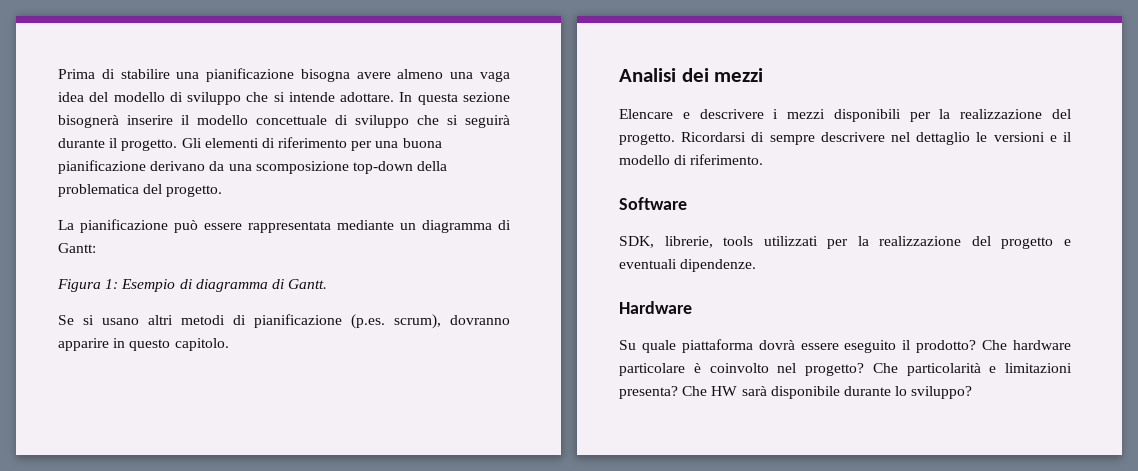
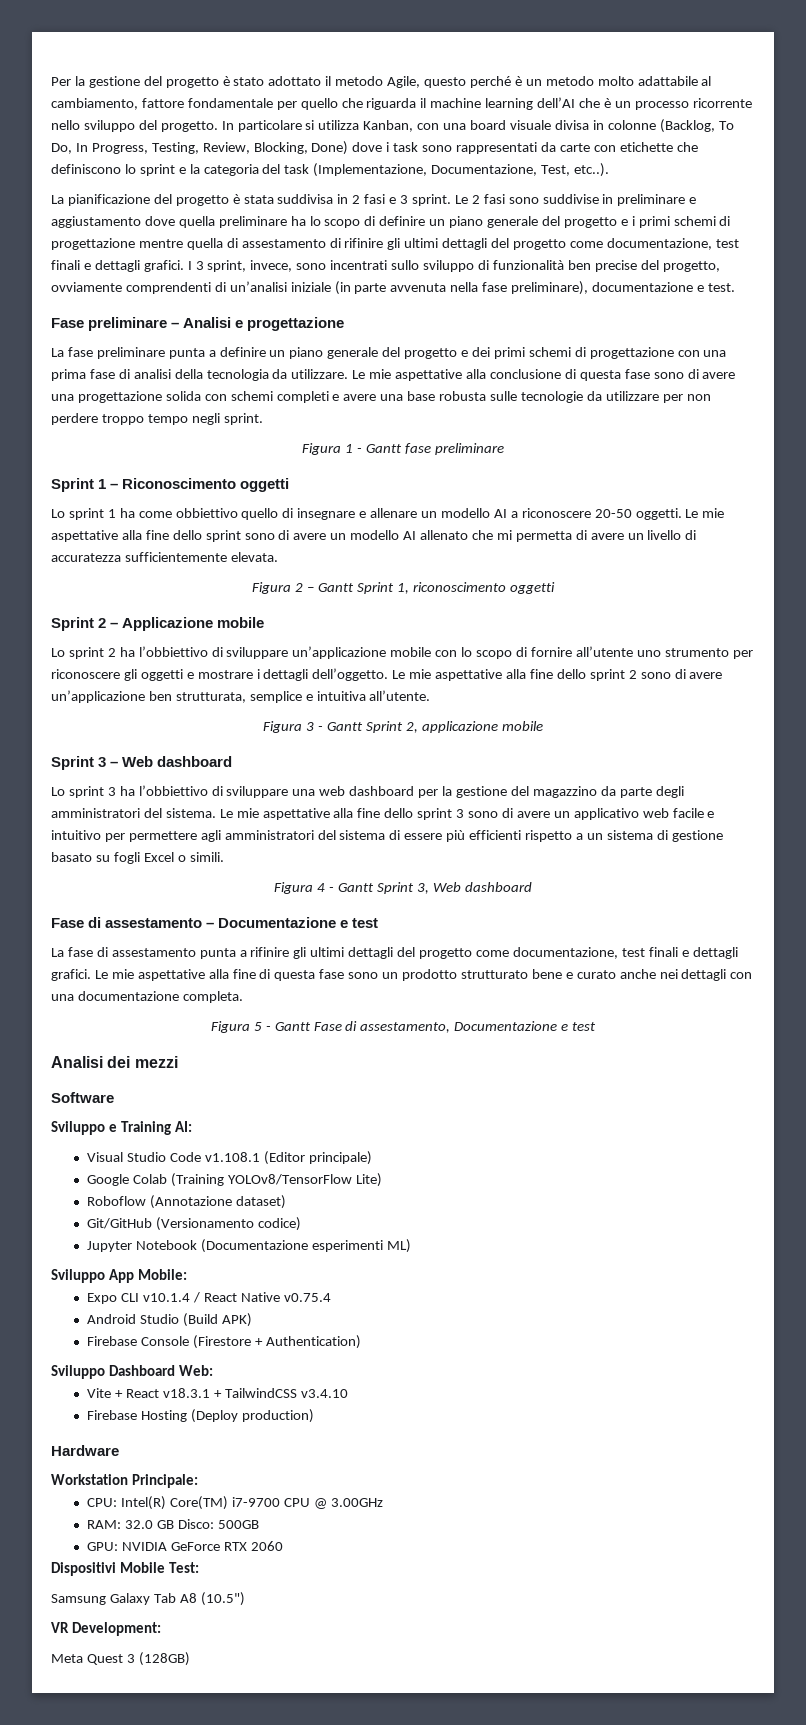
- Prima di stabilire una pianificazione bisogna avere almeno una vaga idea del modello di sviluppo che si intende adottare. In questa sezione bisognerà inserire il modello concettuale di sviluppo che si seguirà durante il progetto. Gli elementi di riferimento per una buona pianificazione derivano da una scomposizione top-down della problematica del progetto.
- La pianificazione può essere rappresentata mediante un diagramma di Gantt:
- Figura 1: Esempio di diagramma di Gantt.
- Se si usano altri metodi di pianificazione (p.es. scrum), dovranno apparire in questo capitolo.
+ Per la gestione del progetto è stato adottato il metodo Agile, questo perché è un metodo molto adattabile al cambiamento, fattore fondamentale per quello che riguarda il machine learning dell’AI che è un processo ricorrente nello sviluppo del progetto. In particolare si utilizza Kanban, con una board visuale divisa in colonne (Backlog, To Do, In Progress, Testing, Review, Blocking, Done) dove i task sono rappresentati da carte con etichette che definiscono lo sprint e la categoria del task (Implementazione, Documentazione, Test, etc..).
+ La pianificazione del progetto è stata suddivisa in 2 fasi e 3 sprint. Le 2 fasi sono suddivise in preliminare e aggiustamento dove quella preliminare ha lo scopo di definire un piano generale del progetto e i primi schemi di progettazione mentre quella di assestamento di rifinire gli ultimi dettagli del progetto come documentazione, test finali e dettagli grafici. I 3 sprint, invece, sono incentrati sullo sviluppo di funzionalità ben precise del progetto, ovviamente comprendenti di un’analisi iniziale (in parte avvenuta nella fase preliminare), documentazione e test.
+ Fase preliminare – Analisi e progettazione
+ La fase preliminare punta a definire un piano generale del progetto e dei primi schemi di progettazione con una prima fase di analisi della tecnologia da utilizzare. Le mie aspettative alla conclusione di questa fase sono di avere una progettazione solida con schemi completi e avere una base robusta sulle tecnologie da utilizzare per non perdere troppo tempo negli sprint.
+ Figura 1 - Gantt fase preliminare
+ Sprint 1 – Riconoscimento oggetti
+ Lo sprint 1 ha come obbiettivo quello di insegnare e allenare un modello AI a riconoscere 20-50 oggetti. Le mie aspettative alla fine dello sprint sono di avere un modello AI allenato che mi permetta di avere un livello di accuratezza sufficientemente elevata.
+ Figura 2 – Gantt Sprint 1, riconoscimento oggetti
+ Sprint 2 – Applicazione mobile
+ Lo sprint 2 ha l’obbiettivo di sviluppare un’applicazione mobile con lo scopo di fornire all’utente uno strumento per riconoscere gli oggetti e mostrare i dettagli dell’oggetto. Le mie aspettative alla fine dello sprint 2 sono di avere un’applicazione ben strutturata, semplice e intuitiva all’utente.
+ Figura 3 - Gantt Sprint 2, applicazione mobile
+ Sprint 3 – Web dashboard
+ Lo sprint 3 ha l’obbiettivo di sviluppare una web dashboard per la gestione del magazzino da parte degli amministratori del sistema. Le mie aspettative alla fine dello sprint 3 sono di avere un applicativo web facile e intuitivo per permettere agli amministratori del sistema di essere più efficienti rispetto a un sistema di gestione basato su fogli Excel o simili.
+ Figura 4 - Gantt Sprint 3, Web dashboard
+ Fase di assestamento – Documentazione e test
+ La fase di assestamento punta a rifinire gli ultimi dettagli del progetto come documentazione, test finali e dettagli grafici. Le mie aspettative alla fine di questa fase sono un prodotto strutturato bene e curato anche nei dettagli con una documentazione completa.
+ Figura 5 - Gantt Fase di assestamento, Documentazione e test
  Analisi dei mezzi
- Elencare e descrivere i mezzi disponibili per la realizzazione del progetto. Ricordarsi di sempre descrivere nel dettaglio le versioni e il modello di riferimento.
  Software
- SDK, librerie, tools utilizzati per la realizzazione del progetto e eventuali dipendenze.
+ Sviluppo e Training AI:
+ Visual Studio Code v1.108.1 (Editor principale)
+ Google Colab (Training YOLOv8/TensorFlow Lite)
+ Roboflow (Annotazione dataset)
+ Git/GitHub (Versionamento codice)
+ Jupyter Notebook (Documentazione esperimenti ML)
+ Sviluppo App Mobile:
+ Expo CLI v10.1.4 / React Native v0.75.4
+ Android Studio (Build APK)
+ Firebase Console (Firestore + Authentication)
+ Sviluppo Dashboard Web:
+ Vite + React v18.3.1 + TailwindCSS v3.4.10
+ Firebase Hosting (Deploy production)
  Hardware
- Su quale piattaforma dovrà essere eseguito il prodotto? Che hardware particolare è coinvolto nel progetto? Che particolarità e limitazioni presenta? Che HW sarà disponibile durante lo sviluppo?
+ Workstation Principale:
+ CPU: Intel(R) Core(TM) i7-9700 CPU @ 3.00GHz
+ RAM: 32.0 GB Disco: 500GB
+ GPU: NVIDIA GeForce RTX 2060
+ Dispositivi Mobile Test:
+ Samsung Galaxy Tab A8 (10.5")
+ VR Development:
+ Meta Quest 3 (128GB)

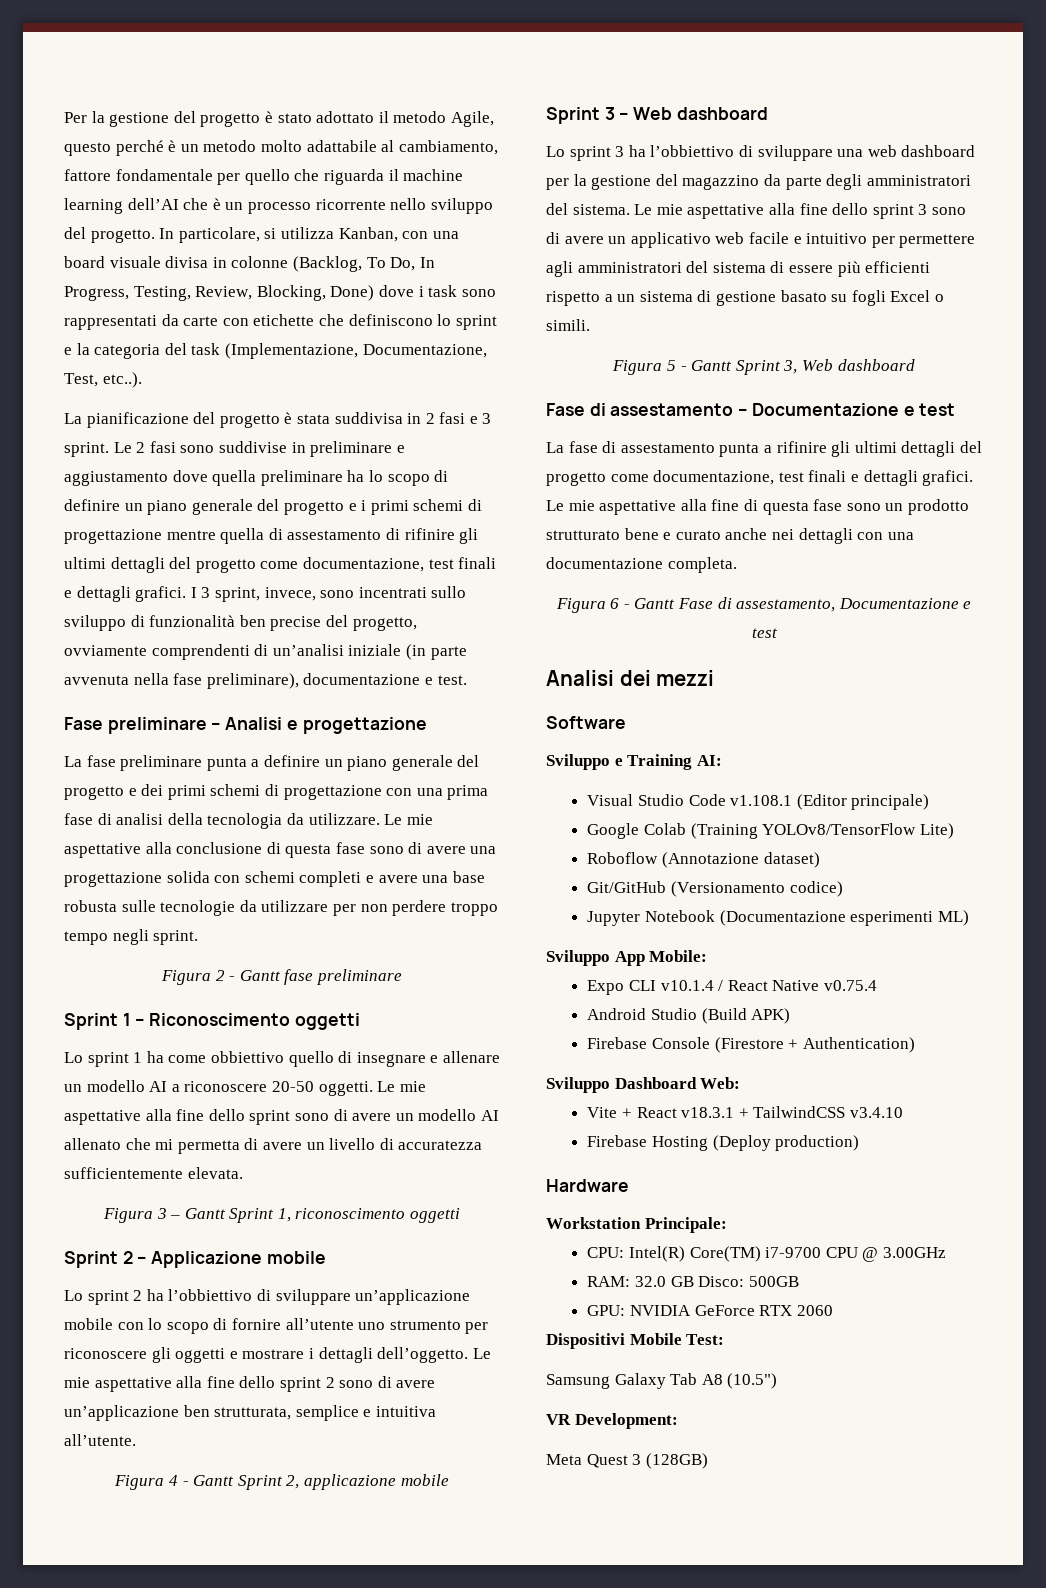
- In particolare si utilizza Kanban, con una board visuale divisa in colonne (Backlog, To Do, In Progress, Testing, Review, Blocking, Done) dove i task sono rappresentati da carte con etichette che definiscono lo sprint e la categoria del task (Implementazione, Documentazione, Test, etc..).
+ In particolare, si utilizza Kanban, con una board visuale divisa in colonne (Backlog, To Do, In Progress, Testing, Review, Blocking, Done) dove i task sono rappresentati da carte con etichette che definiscono lo sprint e la categoria del task (Implementazione, Documentazione, Test, etc..).
- Figura 1 - Gantt fase preliminare
+ Figura 2 - Gantt fase preliminare
- Figura 2 – Gantt Sprint 1, riconoscimento oggetti
+ Figura 3 – Gantt Sprint 1, riconoscimento oggetti
- Figura 3 - Gantt Sprint 2, applicazione mobile
+ Figura 4 - Gantt Sprint 2, applicazione mobile
- Figura 4 - Gantt Sprint 3, Web dashboard
+ Figura 5 - Gantt Sprint 3, Web dashboard
- Figura 5 - Gantt Fase di assestamento, Documentazione e test
+ Figura 6 - Gantt Fase di assestamento, Documentazione e test

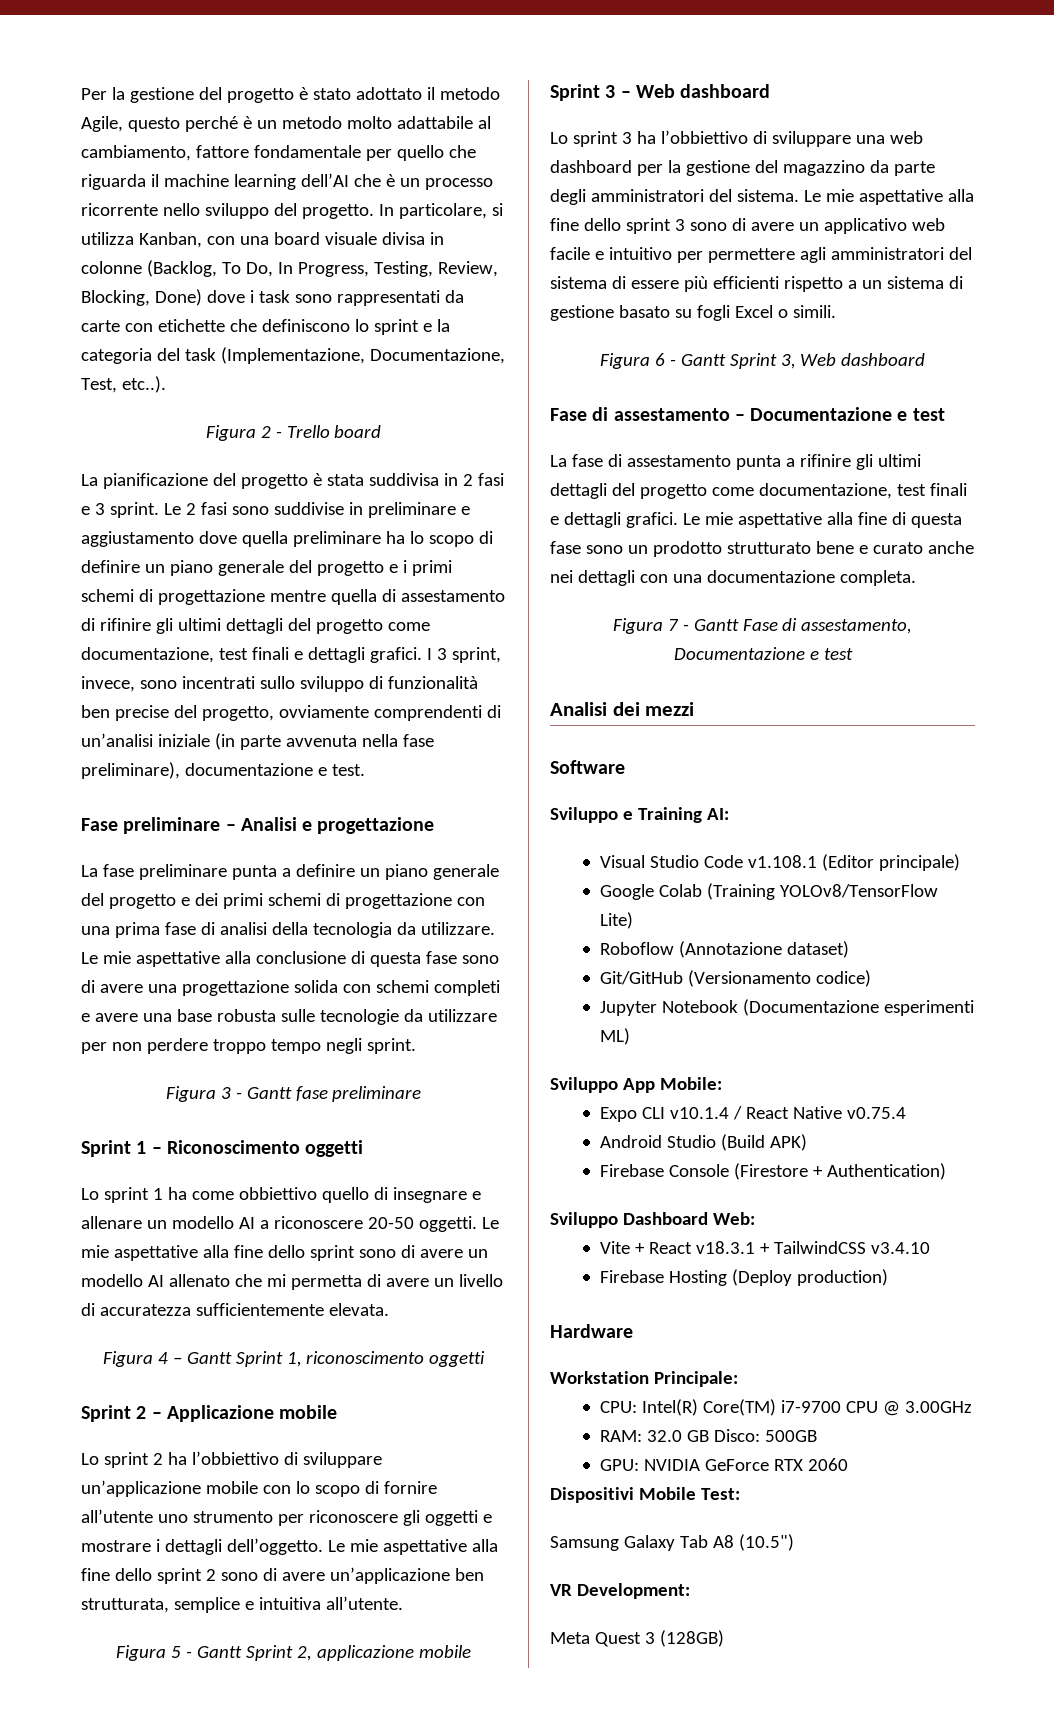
+ Figura 2 - Trello board
- Figura 2 - Gantt fase preliminare
+ Figura 3 - Gantt fase preliminare
- Figura 3 – Gantt Sprint 1, riconoscimento oggetti
+ Figura 4 – Gantt Sprint 1, riconoscimento oggetti
- Figura 4 - Gantt Sprint 2, applicazione mobile
+ Figura 5 - Gantt Sprint 2, applicazione mobile
- Figura 5 - Gantt Sprint 3, Web dashboard
+ Figura 6 - Gantt Sprint 3, Web dashboard
- Figura 6 - Gantt Fase di assestamento, Documentazione e test
+ Figura 7 - Gantt Fase di assestamento, Documentazione e test

